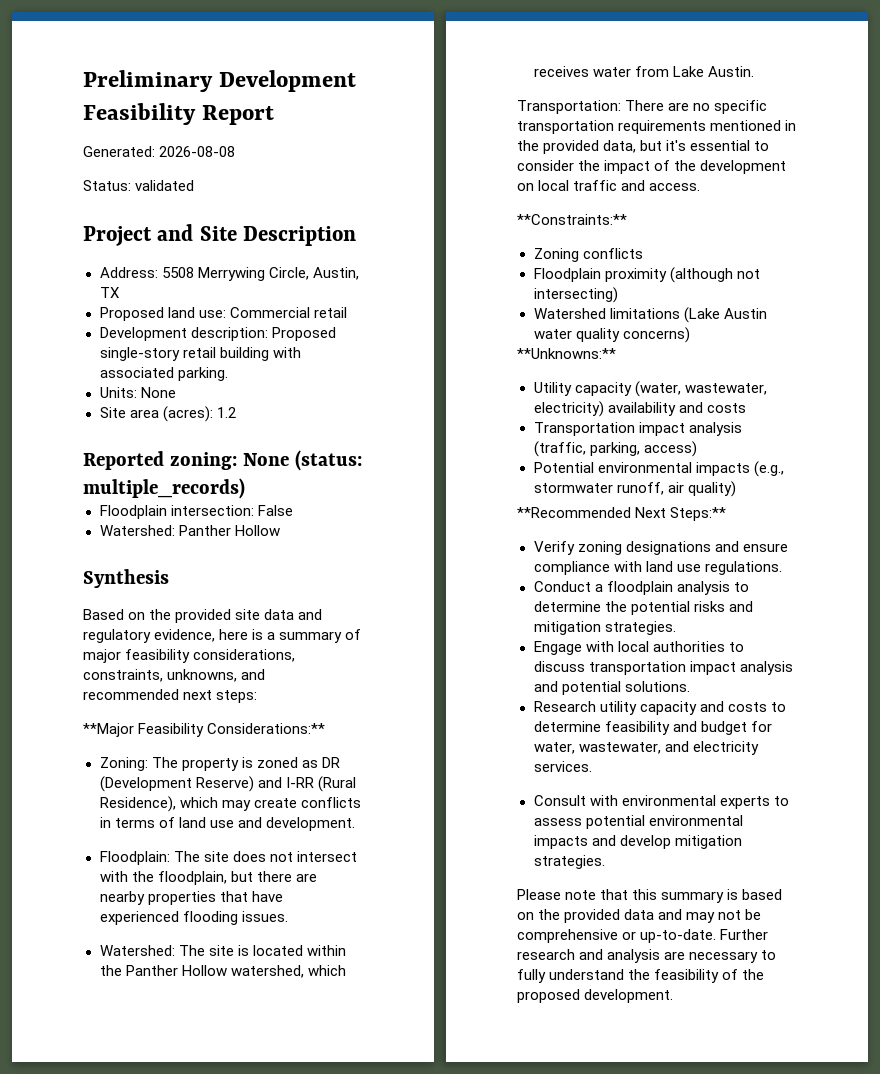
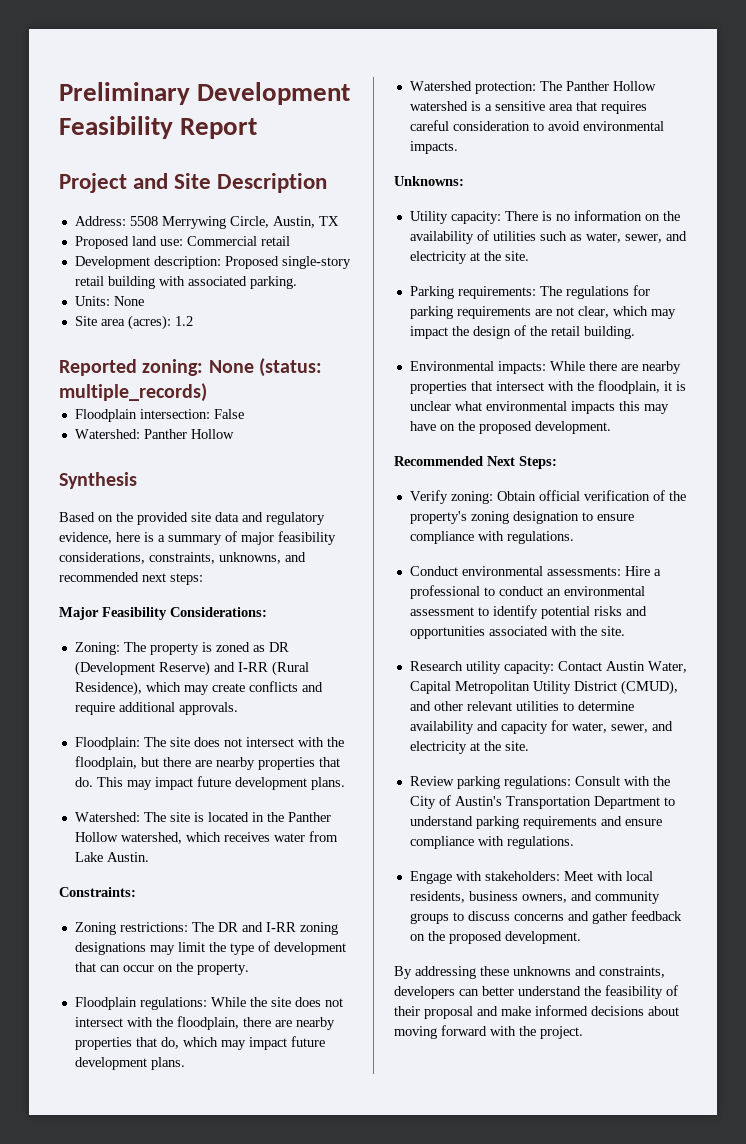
- Generated: 2026-08-08
- Status: validated
- **Major Feasibility Considerations:**
+ Major Feasibility Considerations:
- Zoning: The property is zoned as DR (Development Reserve) and I-RR (Rural Residence), which may create conflicts in terms of land use and development.
+ Zoning: The property is zoned as DR (Development Reserve) and I-RR (Rural Residence), which may create conflicts and require additional approvals.
- Floodplain: The site does not intersect with the floodplain, but there are nearby properties that have experienced flooding issues.
+ Floodplain: The site does not intersect with the floodplain, but there are nearby properties that do. This may impact future development plans.
- Watershed: The site is located within the Panther Hollow watershed, which receives water from Lake Austin.
+ Watershed: The site is located in the Panther Hollow watershed, which receives water from Lake Austin.
- Transportation: There are no specific transportation requirements mentioned in the provided data, but it's essential to consider the impact of the development on local traffic and access.
- **Constraints:**
- Zoning conflicts
- Floodplain proximity (although not intersecting)
- Watershed limitations (Lake Austin water quality concerns)
- **Unknowns:**
- Utility capacity (water, wastewater, electricity) availability and costs
- Transportation impact analysis (traffic, parking, access)
- Potential environmental impacts (e.g., stormwater runoff, air quality)
- **Recommended Next Steps:**
- Verify zoning designations and ensure compliance with land use regulations.
- Conduct a floodplain analysis to determine the potential risks and mitigation strategies.
- Engage with local authorities to discuss transportation impact analysis and potential solutions.
- Research utility capacity and costs to determine feasibility and budget for water, wastewater, and electricity services.
- Consult with environmental experts to assess potential environmental impacts and develop mitigation strategies.
- Please note that this summary is based on the provided data and may not be comprehensive or up-to-date. Further research and analysis are necessary to fully understand the feasibility of the proposed development.
+ Constraints:
+ Zoning restrictions: The DR and I-RR zoning designations may limit the type of development that can occur on the property.
+ Floodplain regulations: While the site does not intersect with the floodplain, there are nearby properties that do, which may impact future development plans.
+ Watershed protection: The Panther Hollow watershed is a sensitive area that requires careful consideration to avoid environmental impacts.
+ Unknowns:
+ Utility capacity: There is no information on the availability of utilities such as water, sewer, and electricity at the site.
+ Parking requirements: The regulations for parking requirements are not clear, which may impact the design of the retail building.
+ Environmental impacts: While there are nearby properties that intersect with the floodplain, it is unclear what environmental impacts this may have on the proposed development.
+ Recommended Next Steps:
+ Verify zoning: Obtain official verification of the property's zoning designation to ensure compliance with regulations.
+ Conduct environmental assessments: Hire a professional to conduct an environmental assessment to identify potential risks and opportunities associated with the site.
+ Research utility capacity: Contact Austin Water, Capital Metropolitan Utility District (CMUD), and other relevant utilities to determine availability and capacity for water, sewer, and electricity at the site.
+ Review parking regulations: Consult with the City of Austin's Transportation Department to understand parking requirements and ensure compliance with regulations.
+ Engage with stakeholders: Meet with local residents, business owners, and community groups to discuss concerns and gather feedback on the proposed development.
+ By addressing these unknowns and constraints, developers can better understand the feasibility of their proposal and make informed decisions about moving forward with the project.

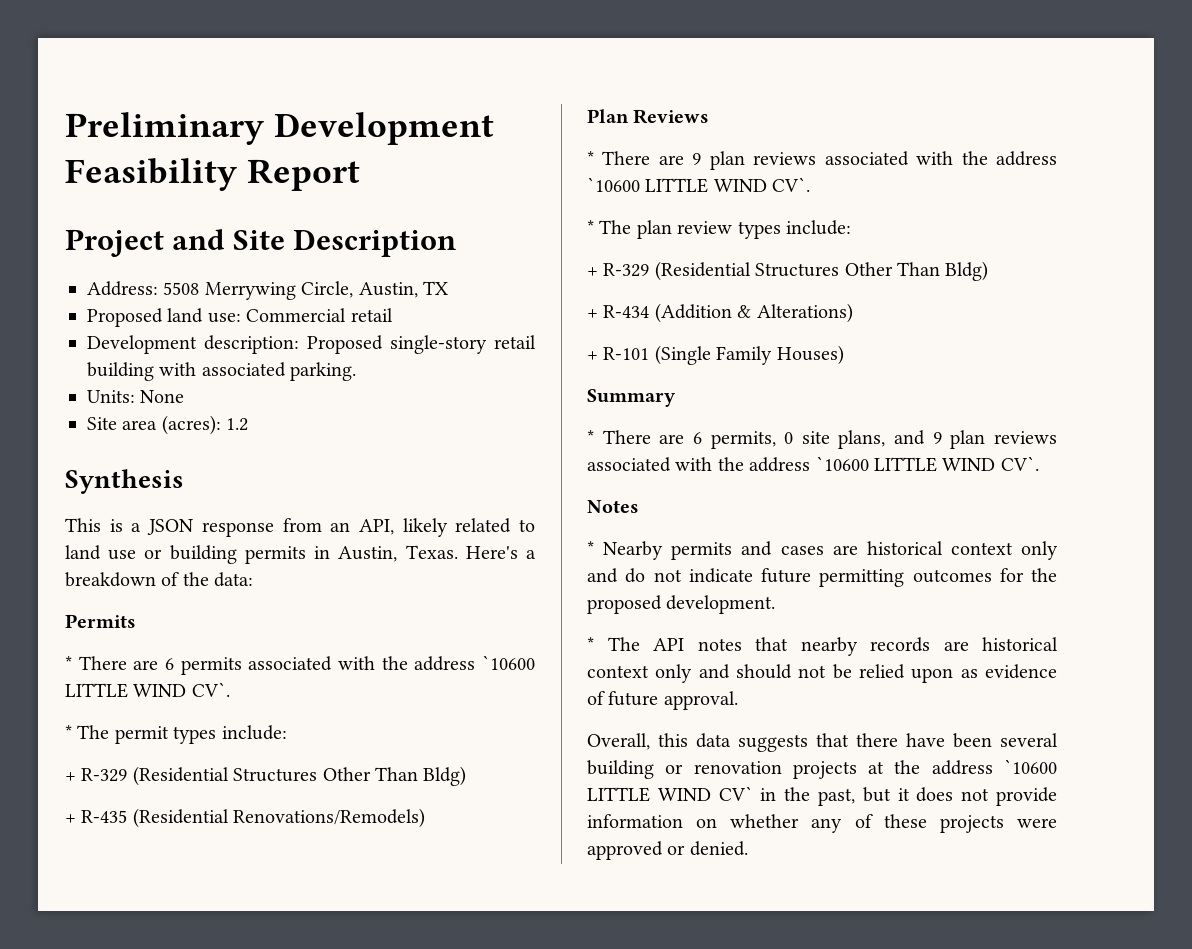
- Reported zoning: None (status: multiple_records)
- Floodplain intersection: False
- Watershed: Panther Hollow
  Synthesis
- Based on the provided site data and regulatory evidence, here is a summary of major feasibility considerations, constraints, unknowns, and recommended next steps:
- Major Feasibility Considerations:
- Zoning: The property is zoned as DR (Development Reserve) and I-RR (Rural Residence), which may create conflicts and require additional approvals.
- Floodplain: The site does not intersect with the floodplain, but there are nearby properties that do. This may impact future development plans.
- Watershed: The site is located in the Panther Hollow watershed, which receives water from Lake Austin.
- Constraints:
- Zoning restrictions: The DR and I-RR zoning designations may limit the type of development that can occur on the property.
- Floodplain regulations: While the site does not intersect with the floodplain, there are nearby properties that do, which may impact future development plans.
- Watershed protection: The Panther Hollow watershed is a sensitive area that requires careful consideration to avoid environmental impacts.
- Unknowns:
- Utility capacity: There is no information on the availability of utilities such as water, sewer, and electricity at the site.
- Parking requirements: The regulations for parking requirements are not clear, which may impact the design of the retail building.
- Environmental impacts: While there are nearby properties that intersect with the floodplain, it is unclear what environmental impacts this may have on the proposed development.
- Recommended Next Steps:
- Verify zoning: Obtain official verification of the property's zoning designation to ensure compliance with regulations.
- Conduct environmental assessments: Hire a professional to conduct an environmental assessment to identify potential risks and opportunities associated with the site.
- Research utility capacity: Contact Austin Water, Capital Metropolitan Utility District (CMUD), and other relevant utilities to determine availability and capacity for water, sewer, and electricity at the site.
- Review parking regulations: Consult with the City of Austin's Transportation Department to understand parking requirements and ensure compliance with regulations.
- Engage with stakeholders: Meet with local residents, business owners, and community groups to discuss concerns and gather feedback on the proposed development.
- By addressing these unknowns and constraints, developers can better understand the feasibility of their proposal and make informed decisions about moving forward with the project.
+ This is a JSON response from an API, likely related to land use or building permits in Austin, Texas. Here's a breakdown of the data:
+ Permits
+ * There are 6 permits associated with the address `10600 LITTLE WIND CV`.
+ * The permit types include:
+ + R-329 (Residential Structures Other Than Bldg)
+ + R-435 (Residential Renovations/Remodels)
+ Plan Reviews
+ * There are 9 plan reviews associated with the address `10600 LITTLE WIND CV`.
+ * The plan review types include:
+ + R-329 (Residential Structures Other Than Bldg)
+ + R-434 (Addition & Alterations)
+ + R-101 (Single Family Houses)
+ Summary
+ * There are 6 permits, 0 site plans, and 9 plan reviews associated with the address `10600 LITTLE WIND CV`.
+ Notes
+ * Nearby permits and cases are historical context only and do not indicate future permitting outcomes for the proposed development.
+ * The API notes that nearby records are historical context only and should not be relied upon as evidence of future approval.
+ Overall, this data suggests that there have been several building or renovation projects at the address `10600 LITTLE WIND CV` in the past, but it does not provide information on whether any of these projects were approved or denied.

